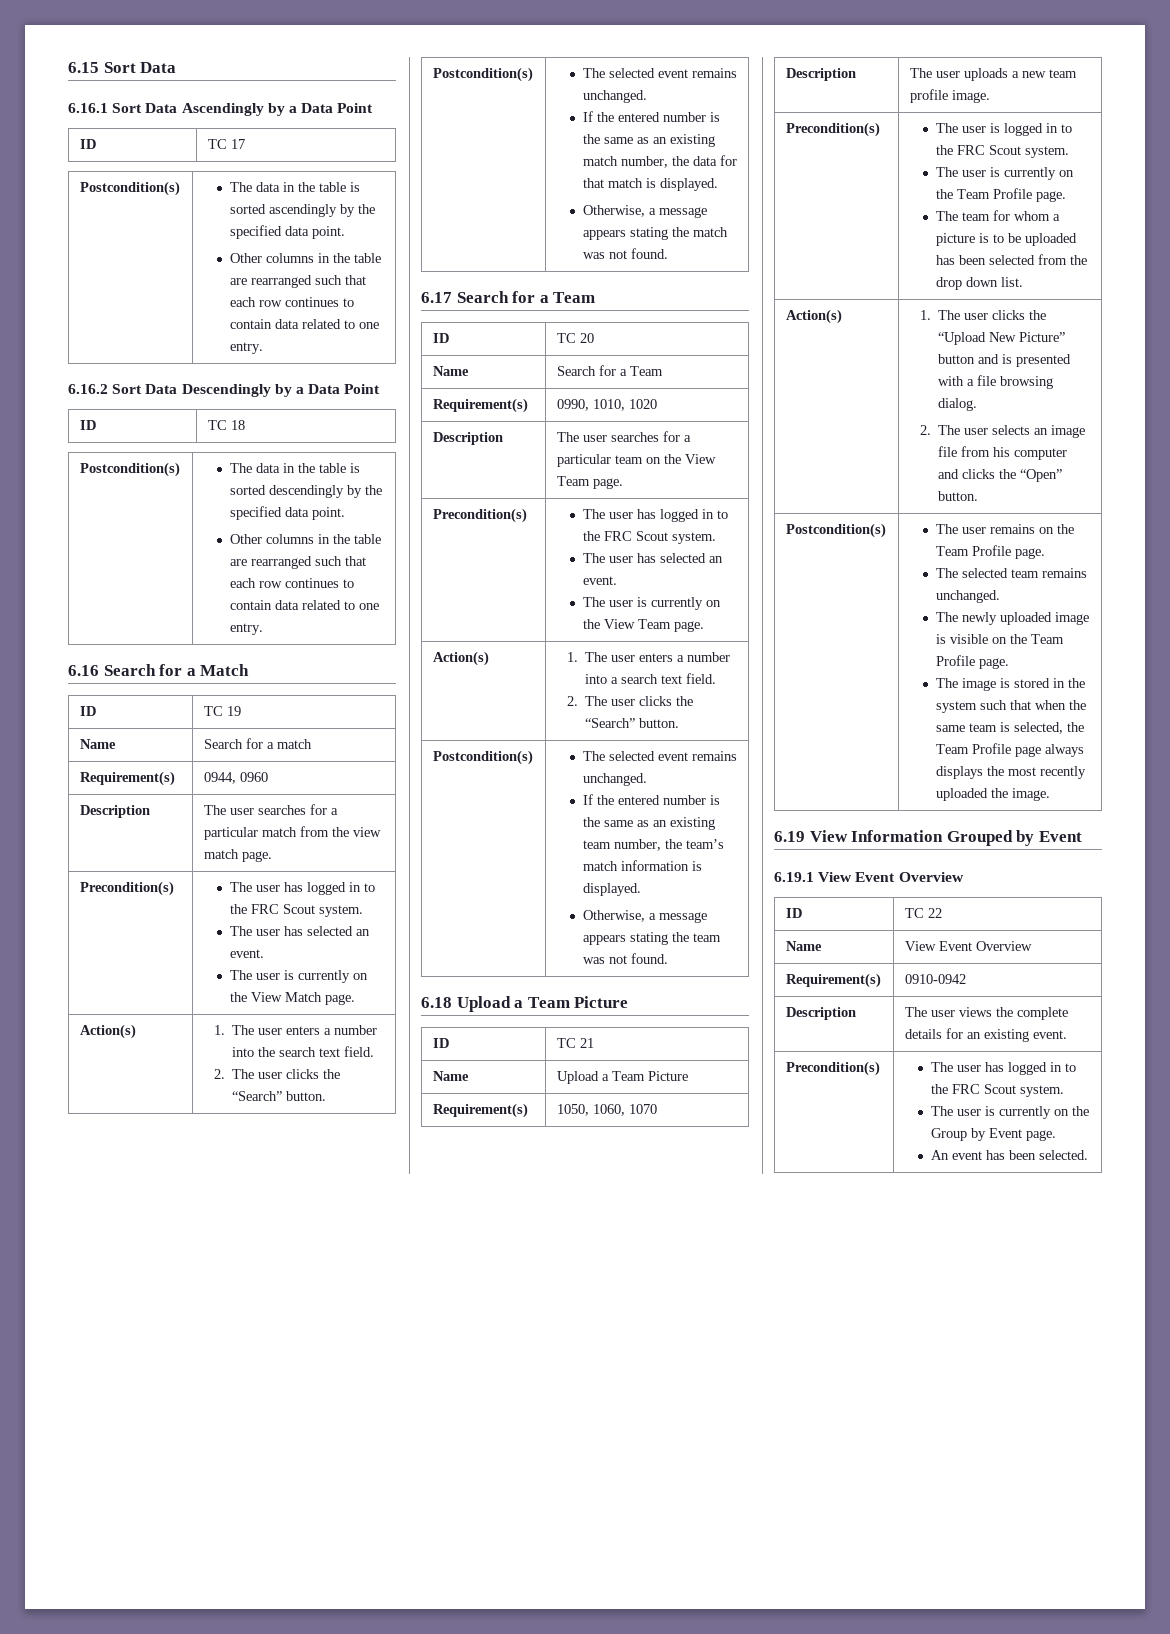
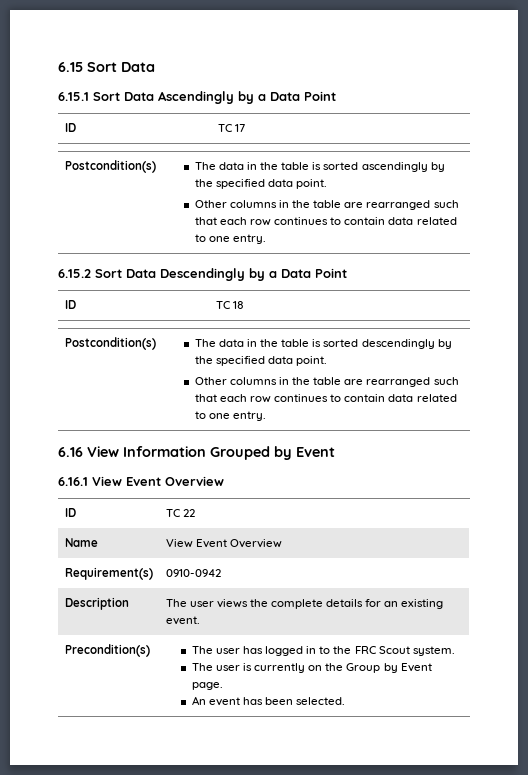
- 6.16.1 Sort Data Ascendingly by a Data Point
+ 6.15.1 Sort Data Ascendingly by a Data Point
- 6.16.2 Sort Data Descendingly by a Data Point
+ 6.15.2 Sort Data Descendingly by a Data Point
- 6.16 Search for a Match
- ID | TC 19
- Name | Search for a match
- Requirement(s) | 0944, 0960
- Description | The user searches for a particular match from the view match page.
- Precondition(s) | The user has logged in to the FRC Scout system.
- The user has selected an event.
- The user is currently on the View Match page.
- Action(s) | 1. The user enters a number into the search text field.
- 2. The user clicks the “Search” button.
- Postcondition(s) | The selected event remains unchanged.
- If the entered number is the same as an existing match number, the data for that match is displayed.
- Otherwise, a message appears stating the match was not found.
- 6.17 Search for a Team
- ID | TC 20
- Name | Search for a Team
- Requirement(s) | 0990, 1010, 1020
- Description | The user searches for a particular team on the View Team page.
- Precondition(s) | The user has logged in to the FRC Scout system.
- The user has selected an event.
- The user is currently on the View Team page.
- Action(s) | 1. The user enters a number into a search text field.
- 2. The user clicks the “Search” button.
- Postcondition(s) | The selected event remains unchanged.
- If the entered number is the same as an existing team number, the team’s match information is displayed.
- Otherwise, a message appears stating the team was not found.
- 6.18 Upload a Team Picture
- ID | TC 21
- Name | Upload a Team Picture
- Requirement(s) | 1050, 1060, 1070
- Description | The user uploads a new team profile image.
- Precondition(s) | The user is logged in to the FRC Scout system.
- The user is currently on the Team Profile page.
- The team for whom a picture is to be uploaded has been selected from the drop down list.
- Action(s) | 1. The user clicks the “Upload New Picture” button and is presented with a file browsing dialog.
- 2. The user selects an image file from his computer and clicks the “Open” button.
- Postcondition(s) | The user remains on the Team Profile page.
- The selected team remains unchanged.
- The newly uploaded image is visible on the Team Profile page.
- The image is stored in the system such that when the same team is selected, the Team Profile page always displays the most recently uploaded the image.
- 6.19 View Information Grouped by Event
+ 6.16 View Information Grouped by Event
- 6.19.1 View Event Overview
+ 6.16.1 View Event Overview

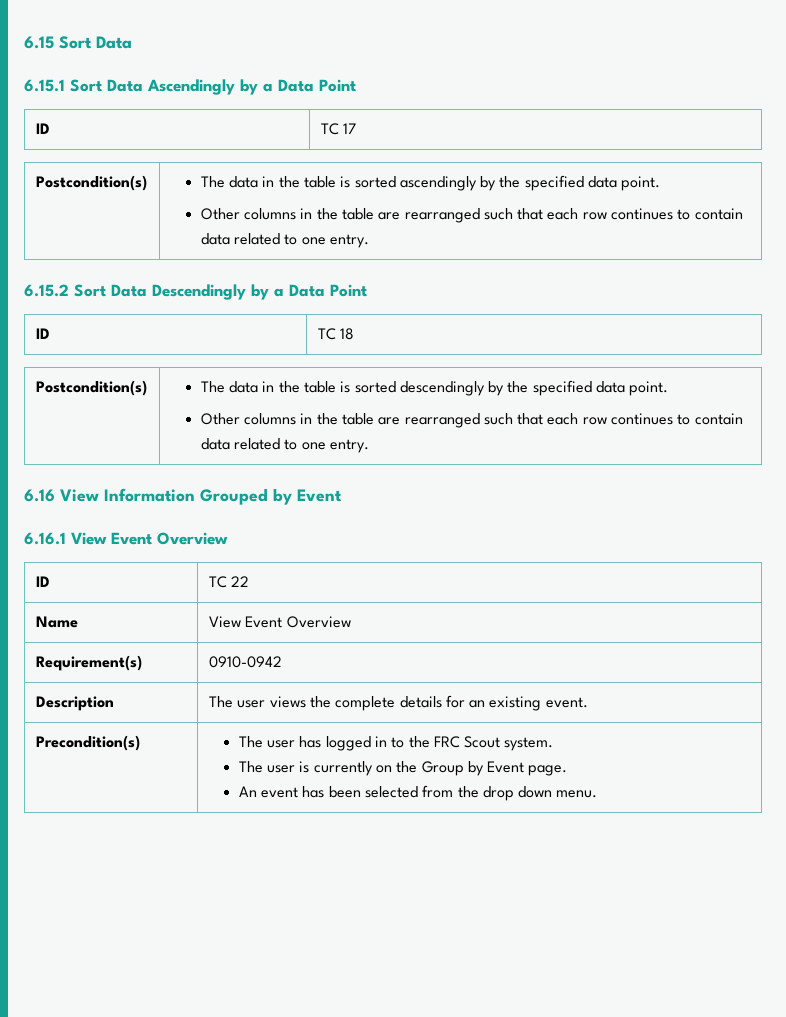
  Precondition(s) | The user has logged in to the FRC Scout system.
  The user is currently on the Group by Event page.
- An event has been selected.
+ An event has been selected from the drop down menu.

